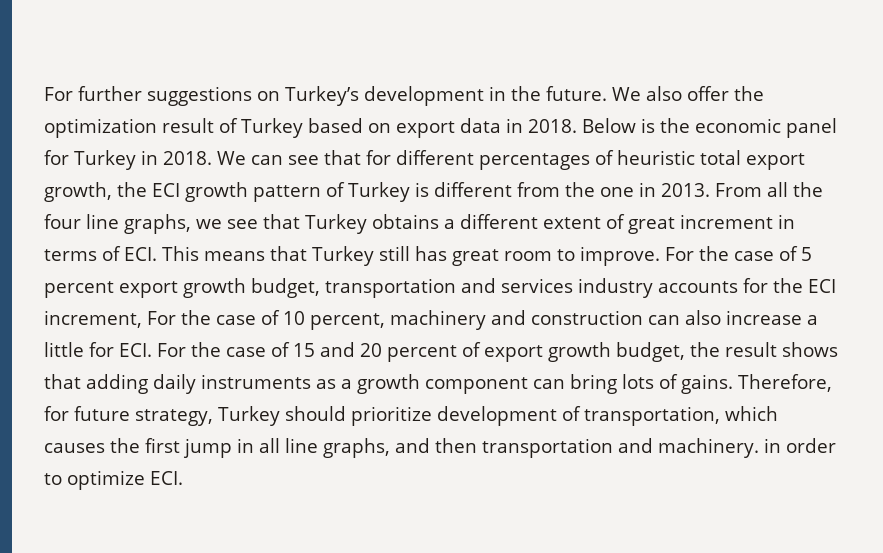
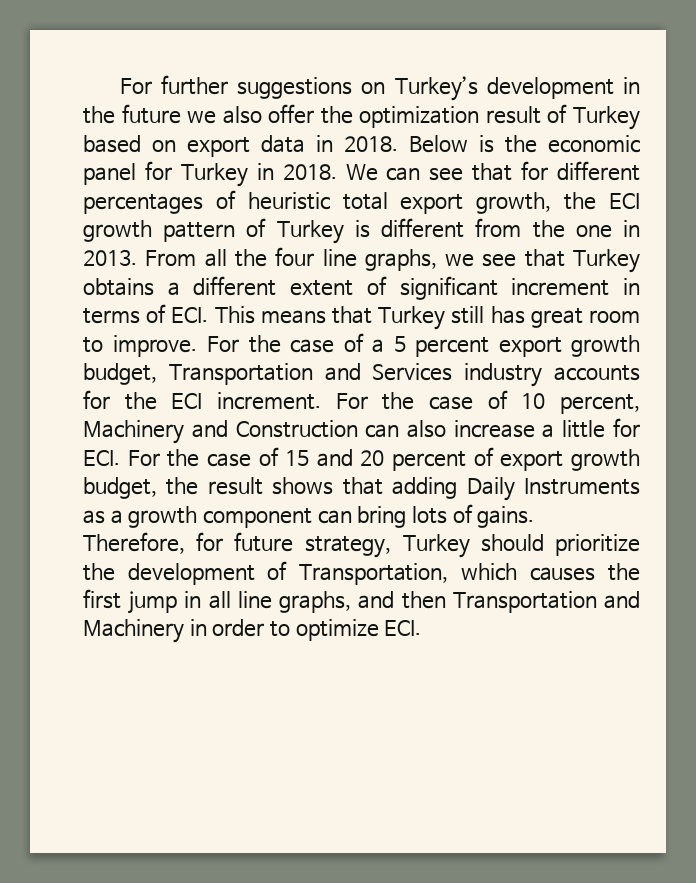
- For further suggestions on Turkey’s development in the future. We also offer the optimization result of Turkey based on export data in 2018.
+ For further suggestions on Turkey’s development in the future we also offer the optimization result of Turkey based on export data in 2018.
- From all the four line graphs, we see that Turkey obtains a different extent of great increment in terms of ECI. This means that Turkey still has great room to improve.
+ From all the four line graphs, we see that Turkey obtains a different extent of significant increment in terms of ECI. This means that Turkey still has great room to improve.
- For the case of 5 percent export growth budget, transportation and services industry accounts for the ECI increment, For the case of 10 percent, machinery and construction can also increase a little for ECI. For the case of 15 and 20 percent of export growth budget, the result shows that adding daily instruments as a growth component can bring lots of gains.
+ For the case of a 5 percent export growth budget, Transportation and Services industry accounts for the ECI increment. For the case of 10 percent, Machinery and Construction can also increase a little for ECI. For the case of 15 and 20 percent of export growth budget, the result shows that adding Daily Instruments as a growth component can bring lots of gains.
- Therefore, for future strategy, Turkey should prioritize development of transportation, which causes the first jump in all line graphs, and then transportation and machinery. in order to optimize ECI.
+ Therefore, for future strategy, Turkey should prioritize the development of Transportation, which causes the first jump in all line graphs, and then Transportation and Machinery in order to optimize ECI.

